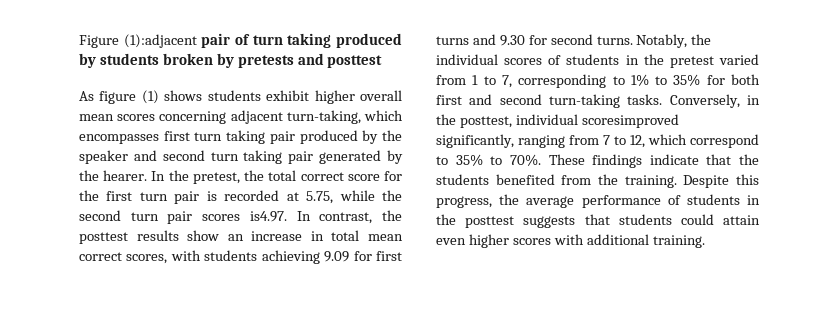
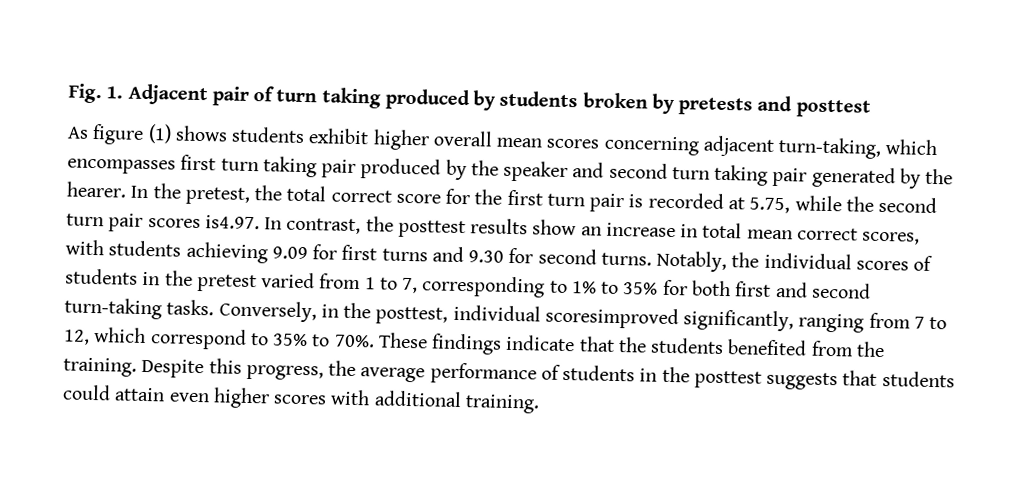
- Figure (1):adjacent pair of turn taking produced by students broken by pretests and posttest
+ Fig. 1. Adjacent pair of turn taking produced by students broken by pretests and posttest

